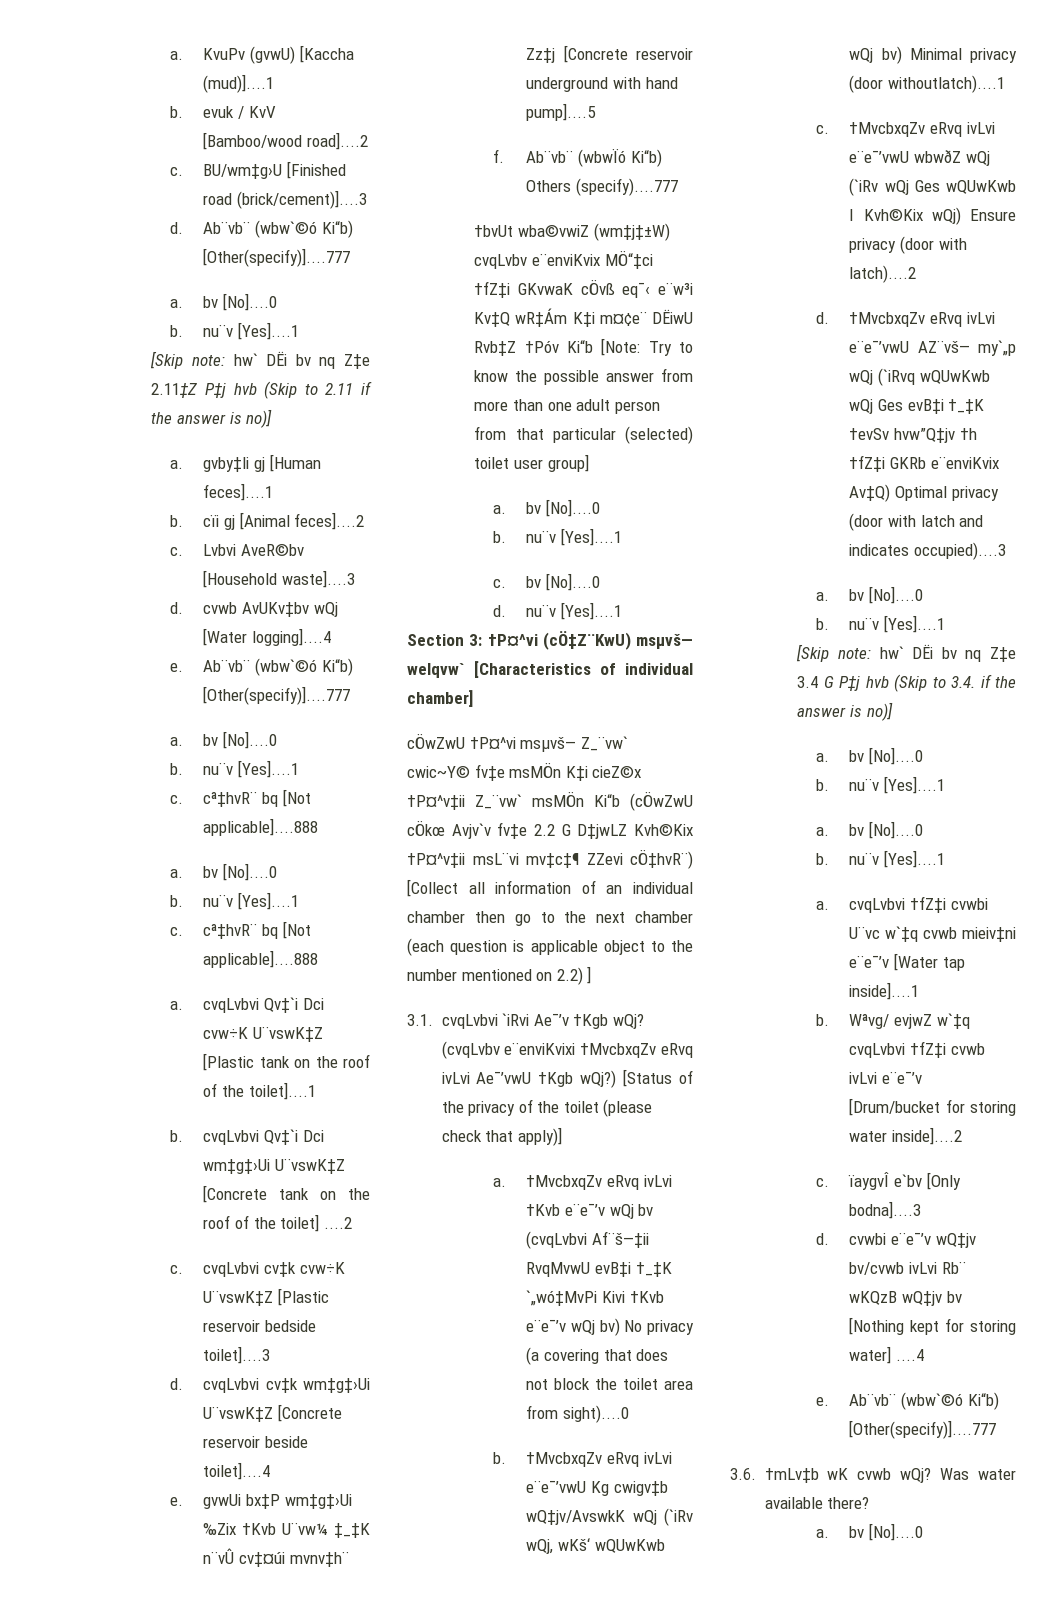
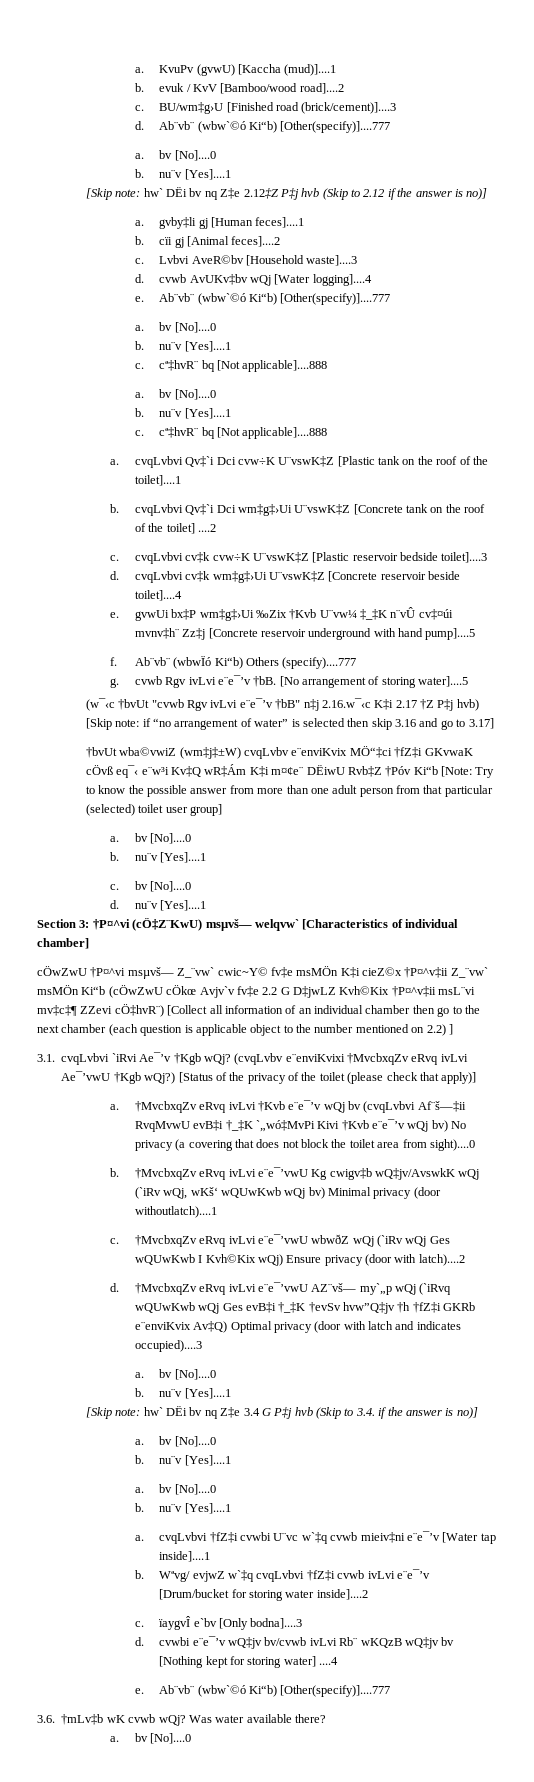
- [Skip note: hw` DËi bv nq Z‡e 2.11‡Z P‡j hvb (Skip to 2.11 if the answer is no)]
+ [Skip note: hw` DËi bv nq Z‡e 2.12‡Z P‡j hvb (Skip to 2.12 if the answer is no)]
+ g. cvwb Rgv ivLvi e¨e¯’v †bB. [No arrangement of storing water]....5
+ (w¯‹c †bvUt "cvwb Rgv ivLvi e¨e¯’v †bB" n‡j 2.16.w¯‹c K‡i 2.17 †Z P‡j hvb) [Skip note: if “no arrangement of water” is selected then skip 3.16 and go to 3.17]

